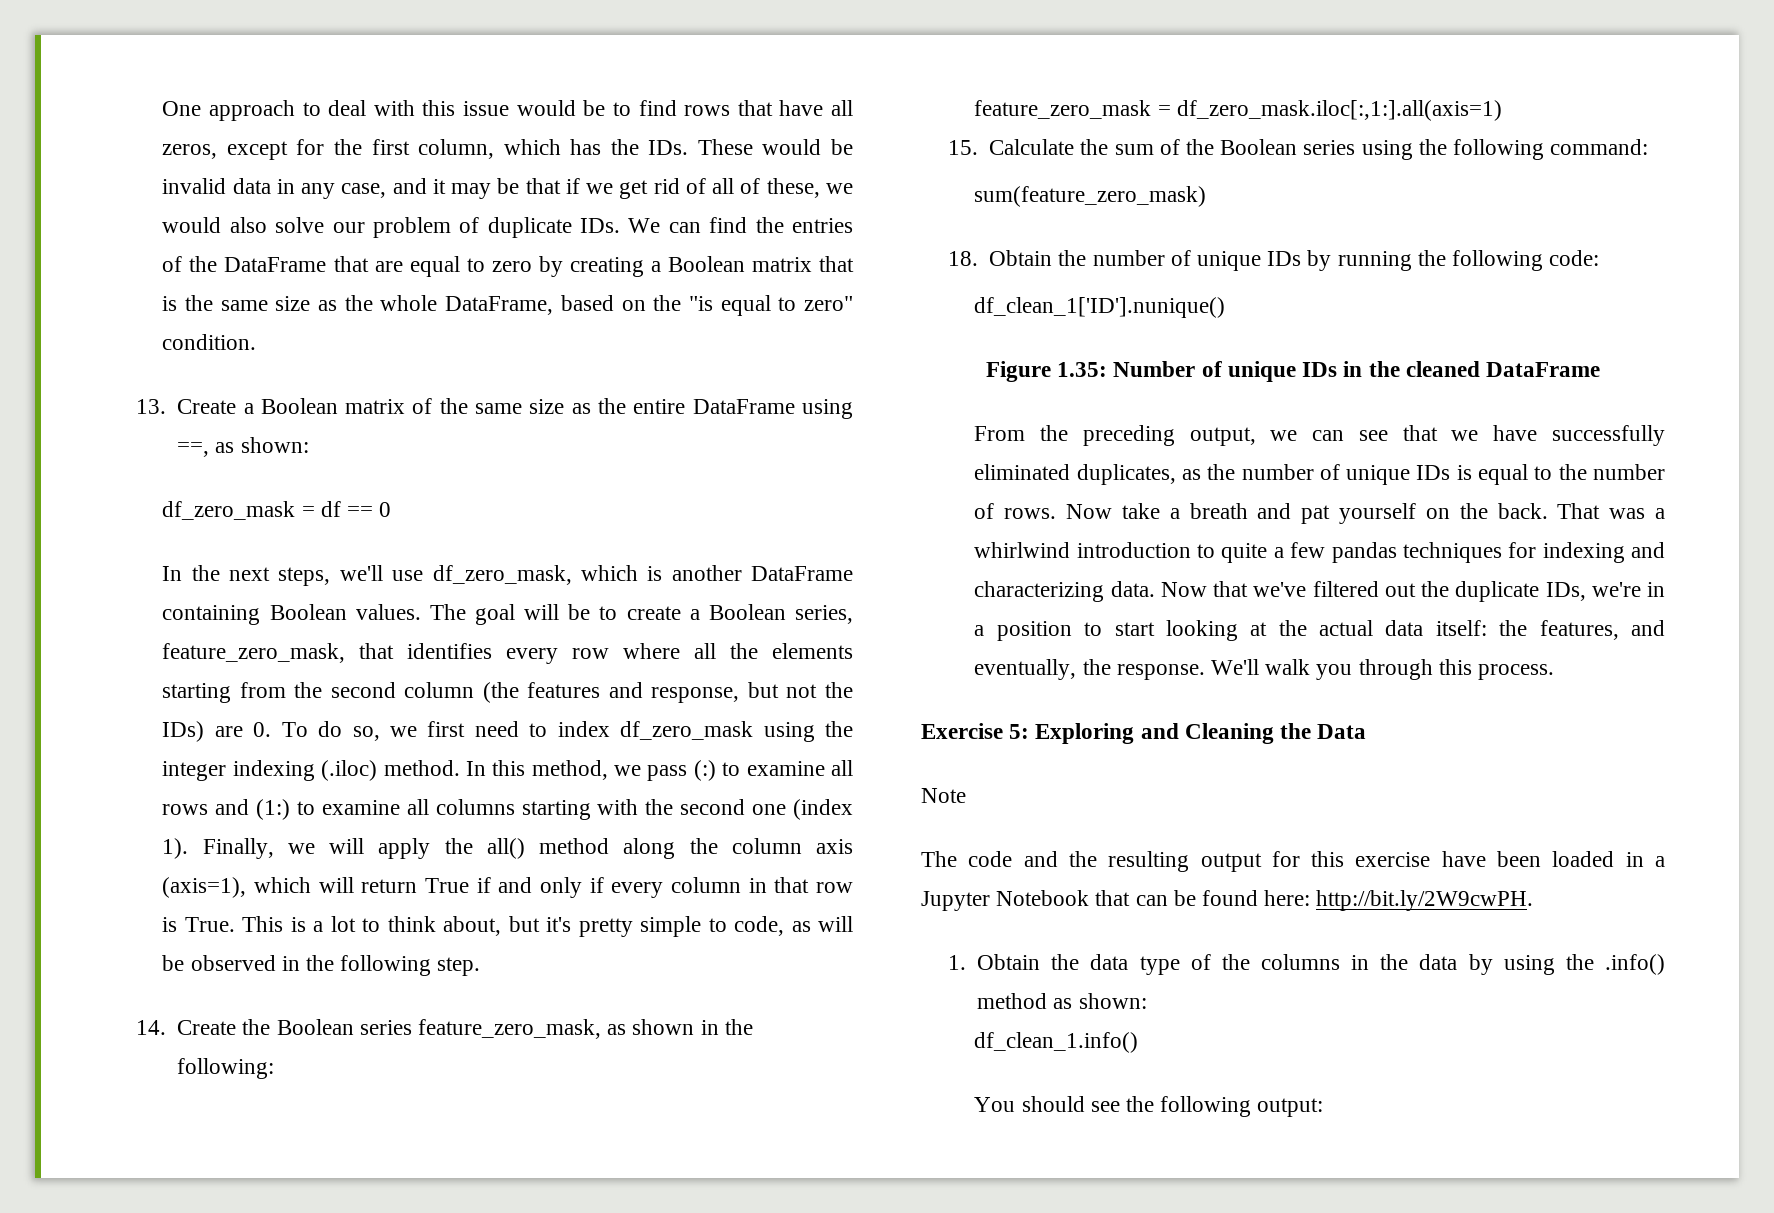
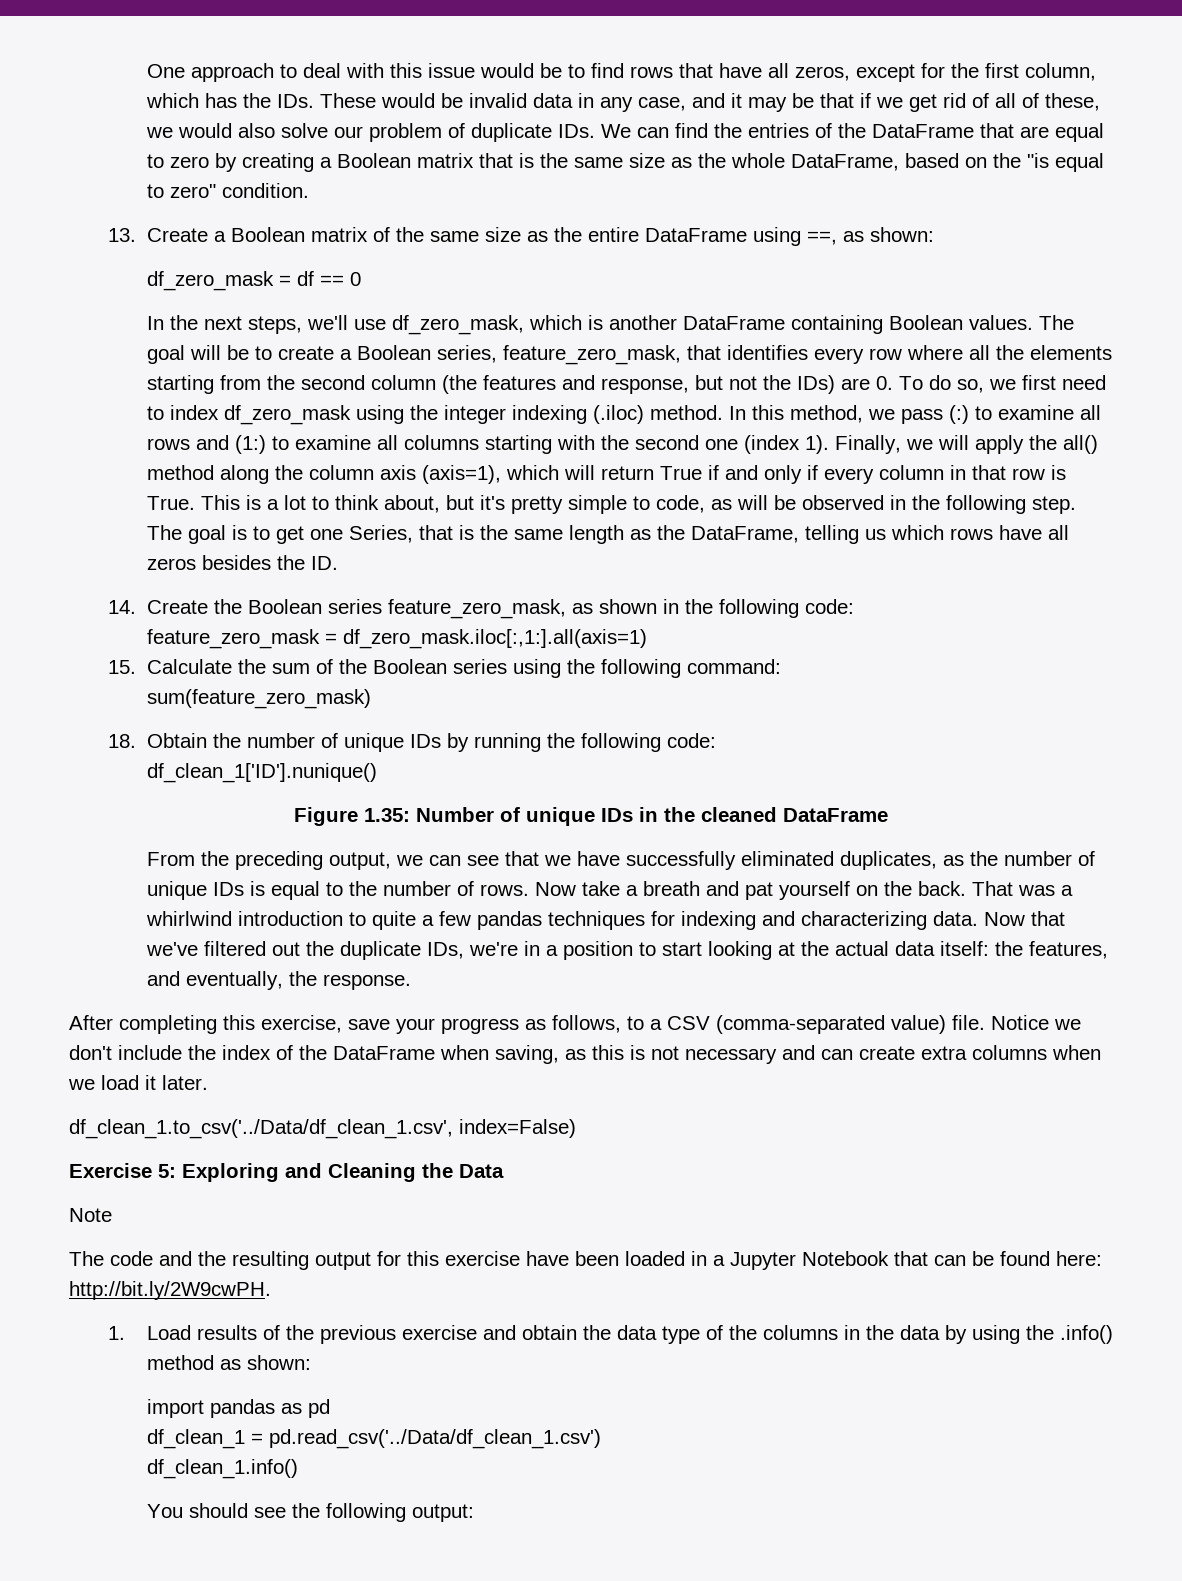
+ The goal is to get one Series, that is the same length as the DataFrame, telling us which rows have all zeros besides the ID.
- 14. Create the Boolean series feature_zero_mask, as shown in the following:
+ 14. Create the Boolean series feature_zero_mask, as shown in the following code:
- Now that we've filtered out the duplicate IDs, we're in a position to start looking at the actual data itself: the features, and eventually, the response. We'll walk you through this process.
+ Now that we've filtered out the duplicate IDs, we're in a position to start looking at the actual data itself: the features, and eventually, the response.
+ After completing this exercise, save your progress as follows, to a CSV (comma-separated value) file. Notice we don't include the index of the DataFrame when saving, as this is not necessary and can create extra columns when we load it later.
+ df_clean_1.to_csv('../Data/df_clean_1.csv', index=False)
- 1. Obtain the data type of the columns in the data by using the .info() method as shown:
+ 1. Load results of the previous exercise and obtain the data type of the columns in the data by using the .info() method as shown:
+ import pandas as pd
+ df_clean_1 = pd.read_csv('../Data/df_clean_1.csv')

